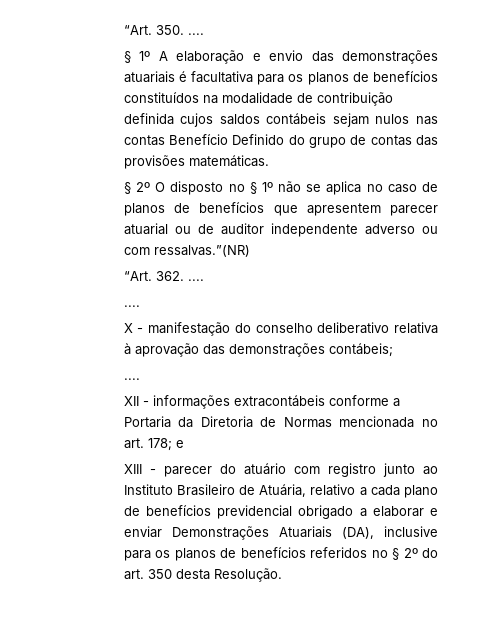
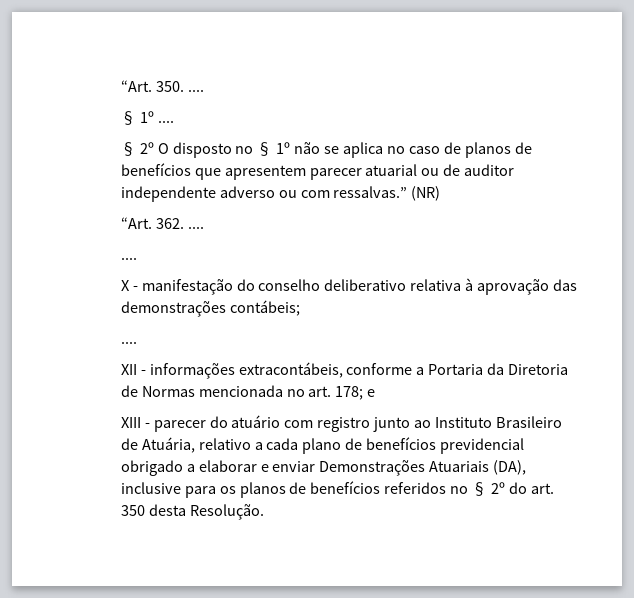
- § 1º A elaboração e envio das demonstrações atuariais é facultativa para os planos de benefícios constituídos na modalidade de contribuição definida cujos saldos contábeis sejam nulos nas contas Benefício Definido do grupo de contas das provisões matemáticas.
+ § 1º ....
- § 2º O disposto no § 1º não se aplica no caso de planos de benefícios que apresentem parecer atuarial ou de auditor independente adverso ou com ressalvas.”(NR)
+ § 2º O disposto no § 1º não se aplica no caso de planos de benefícios que apresentem parecer atuarial ou de auditor independente adverso ou com ressalvas.” (NR)
- XII - informações extracontábeis conforme a Portaria da Diretoria de Normas mencionada no art. 178; e
+ XII - informações extracontábeis, conforme a Portaria da Diretoria de Normas mencionada no art. 178; e

